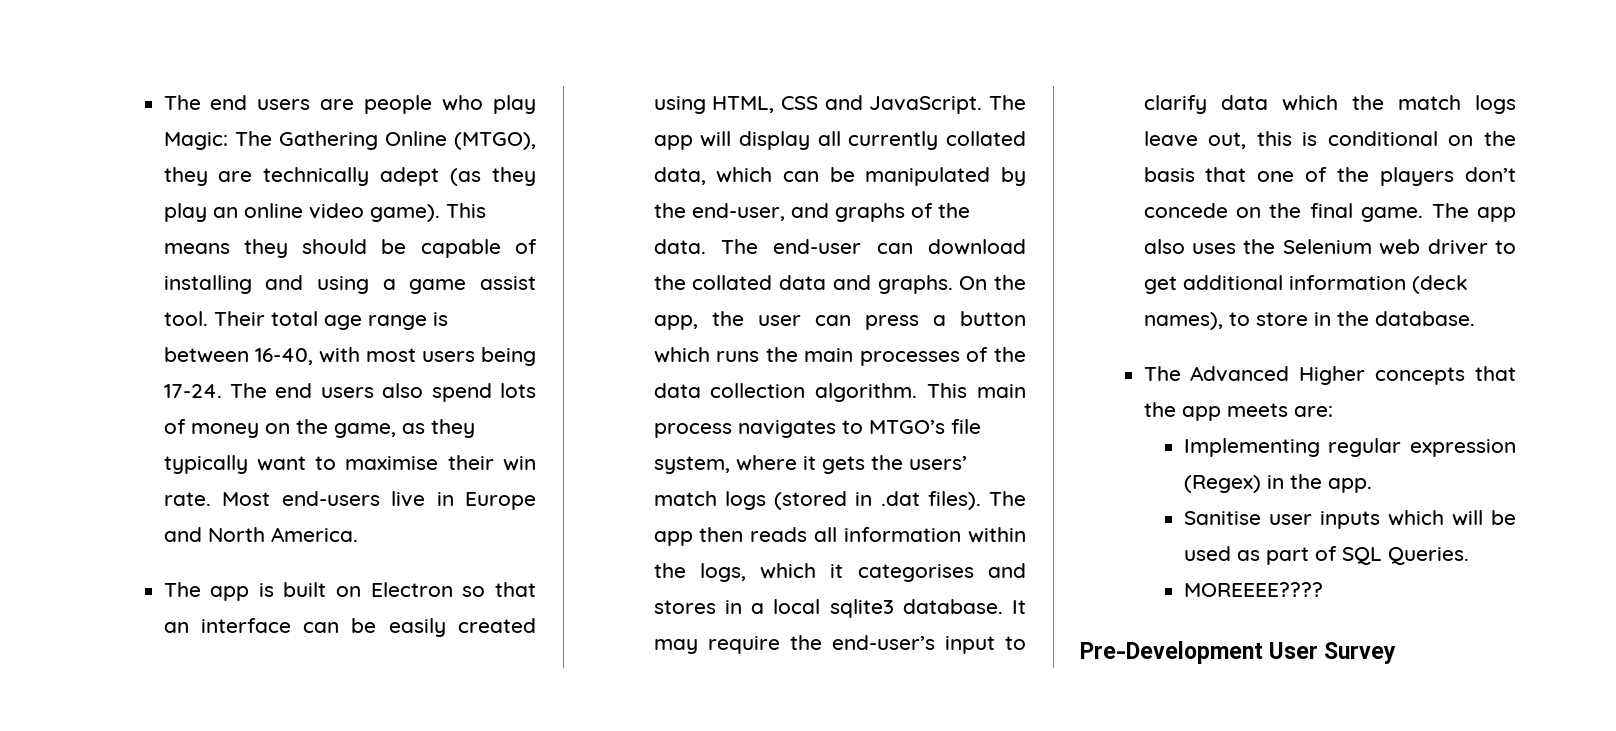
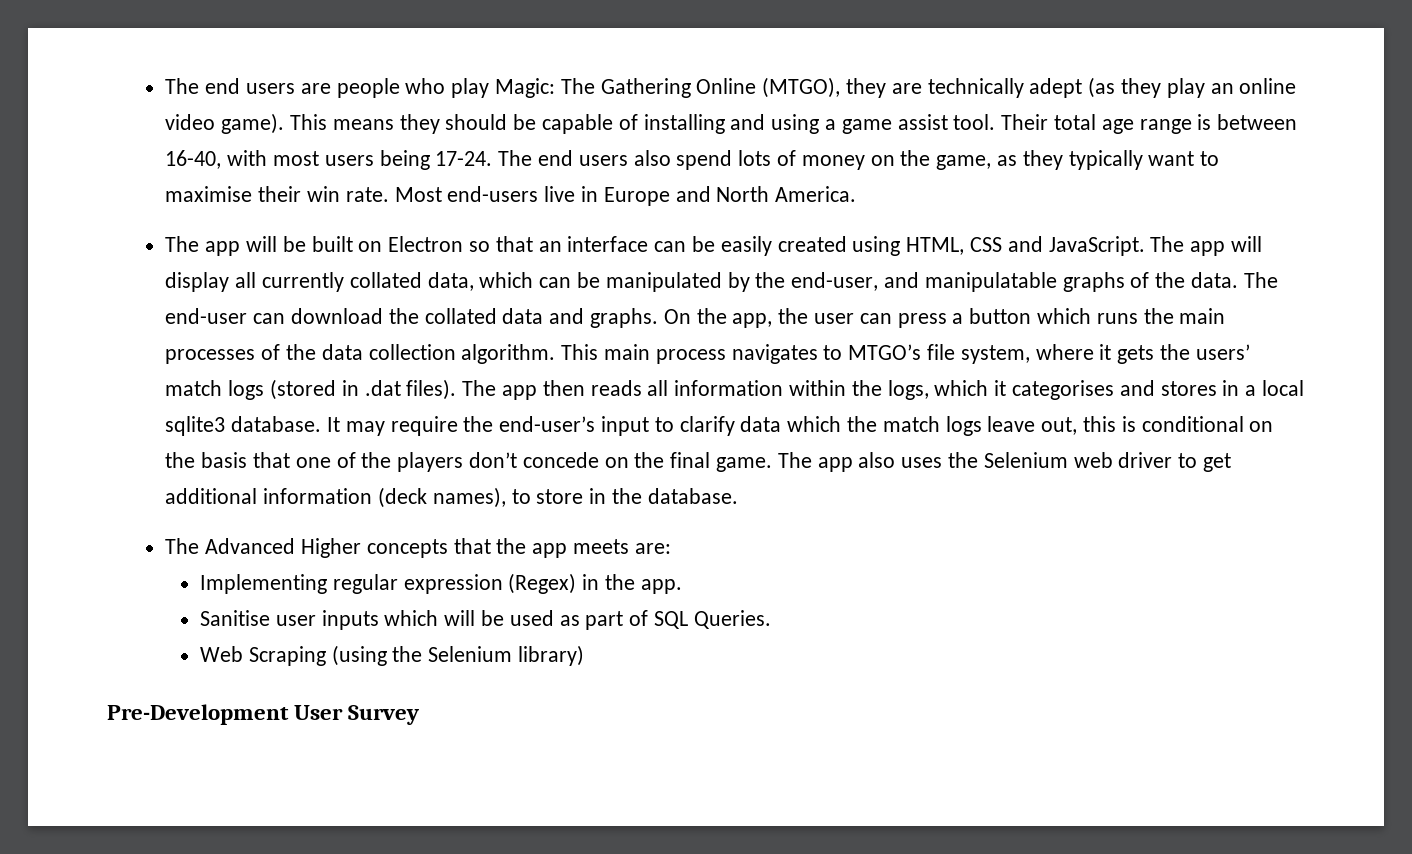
- The app is built on Electron so that an interface can be easily created using HTML, CSS and JavaScript.
+ The app will be built on Electron so that an interface can be easily created using HTML, CSS and JavaScript.
- The app will display all currently collated data, which can be manipulated by the end-user, and graphs of the data.
+ The app will display all currently collated data, which can be manipulated by the end-user, and manipulatable graphs of the data.
- MOREEEE????
+ Web Scraping (using the Selenium library)

